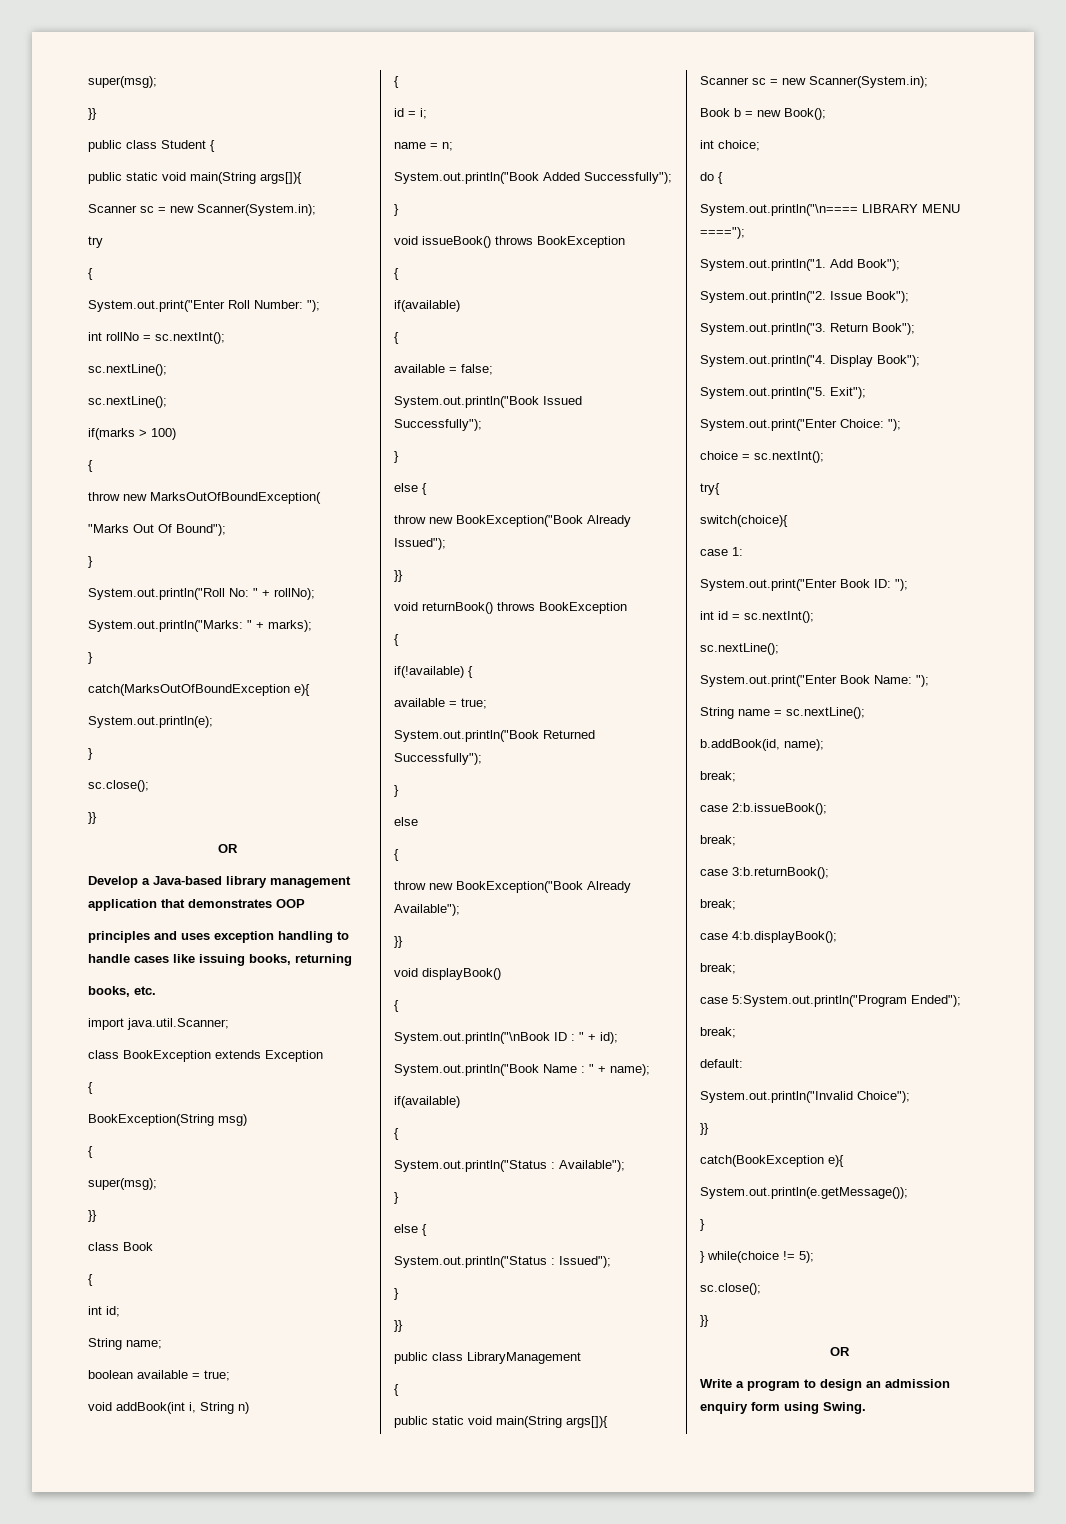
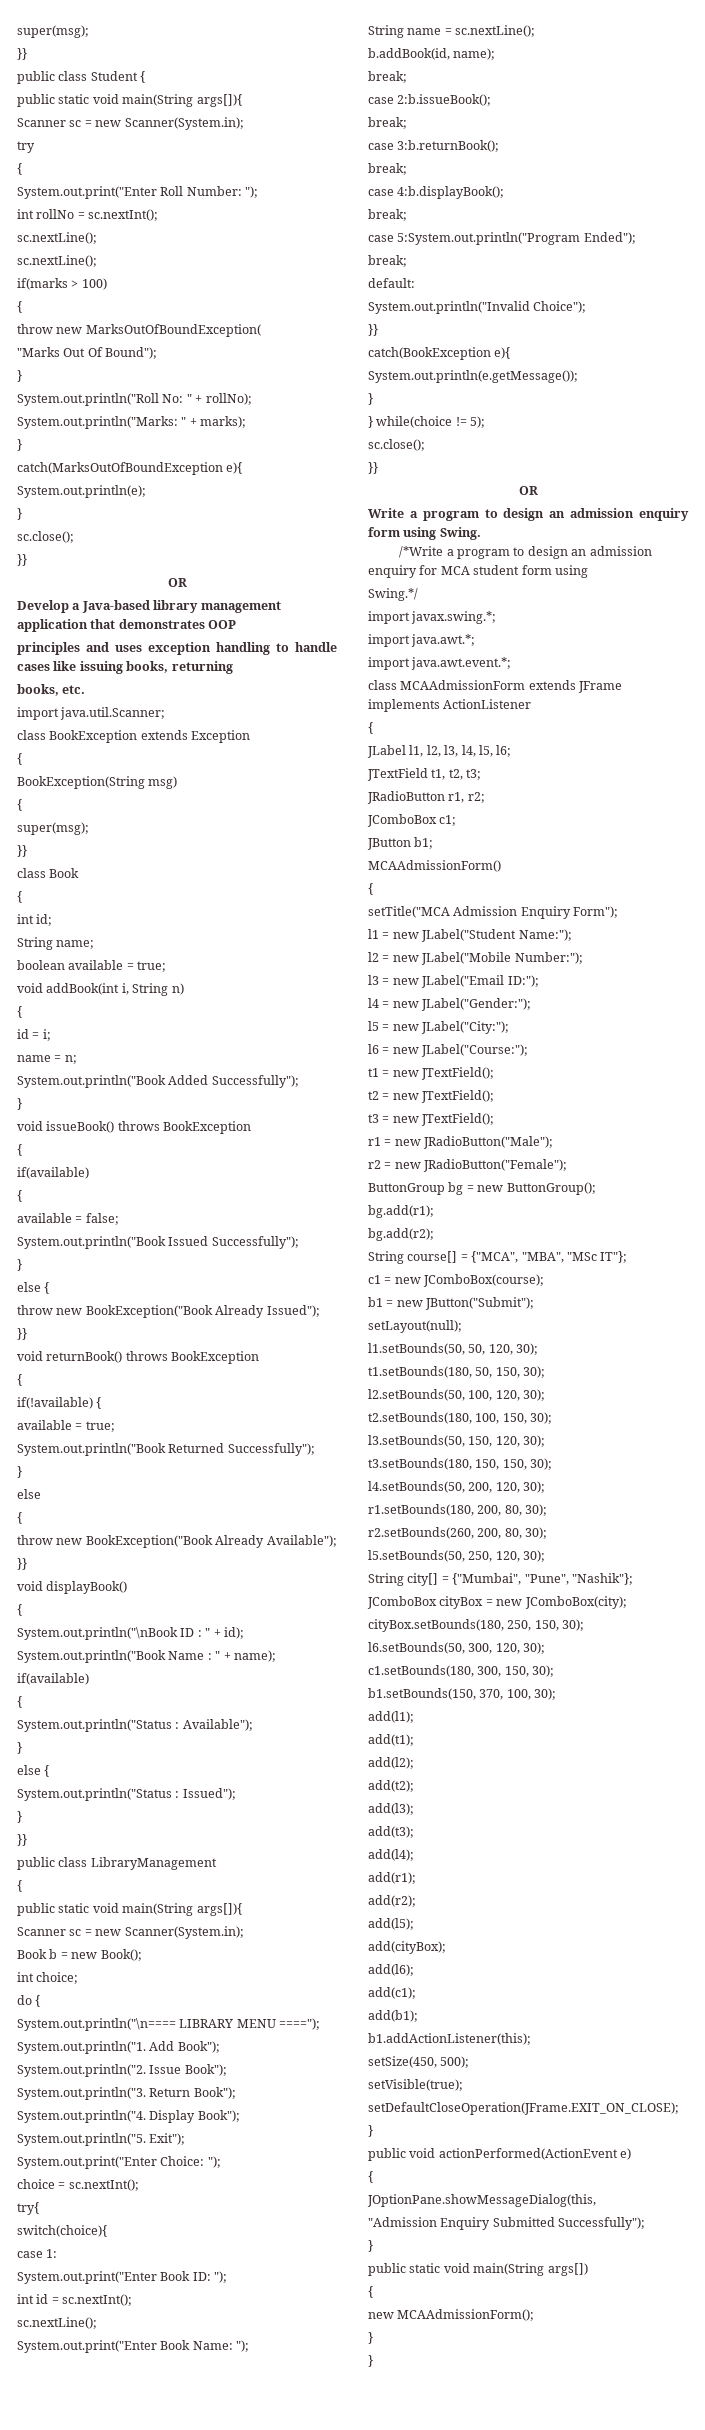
+ /*Write a program to design an admission enquiry for MCA student form using
+ Swing.*/
+ import javax.swing.*;
+ import java.awt.*;
+ import java.awt.event.*;
+ class MCAAdmissionForm extends JFrame implements ActionListener
+ {
+ JLabel l1, l2, l3, l4, l5, l6;
+ JTextField t1, t2, t3;
+ JRadioButton r1, r2;
+ JComboBox c1;
+ JButton b1;
+ MCAAdmissionForm()
+ {
+ setTitle("MCA Admission Enquiry Form");
+ l1 = new JLabel("Student Name:");
+ l2 = new JLabel("Mobile Number:");
+ l3 = new JLabel("Email ID:");
+ l4 = new JLabel("Gender:");
+ l5 = new JLabel("City:");
+ l6 = new JLabel("Course:");
+ t1 = new JTextField();
+ t2 = new JTextField();
+ t3 = new JTextField();
+ r1 = new JRadioButton("Male");
+ r2 = new JRadioButton("Female");
+ ButtonGroup bg = new ButtonGroup();
+ bg.add(r1);
+ bg.add(r2);
+ String course[] = {"MCA", "MBA", "MSc IT"};
+ c1 = new JComboBox(course);
+ b1 = new JButton("Submit");
+ setLayout(null);
+ l1.setBounds(50, 50, 120, 30);
+ t1.setBounds(180, 50, 150, 30);
+ l2.setBounds(50, 100, 120, 30);
+ t2.setBounds(180, 100, 150, 30);
+ l3.setBounds(50, 150, 120, 30);
+ t3.setBounds(180, 150, 150, 30);
+ l4.setBounds(50, 200, 120, 30);
+ r1.setBounds(180, 200, 80, 30);
+ r2.setBounds(260, 200, 80, 30);
+ l5.setBounds(50, 250, 120, 30);
+ String city[] = {"Mumbai", "Pune", "Nashik"};
+ JComboBox cityBox = new JComboBox(city);
+ cityBox.setBounds(180, 250, 150, 30);
+ l6.setBounds(50, 300, 120, 30);
+ c1.setBounds(180, 300, 150, 30);
+ b1.setBounds(150, 370, 100, 30);
+ add(l1);
+ add(t1);
+ add(l2);
+ add(t2);
+ add(l3);
+ add(t3);
+ add(l4);
+ add(r1);
+ add(r2);
+ add(l5);
+ add(cityBox);
+ add(l6);
+ add(c1);
+ add(b1);
+ b1.addActionListener(this);
+ setSize(450, 500);
+ setVisible(true);
+ setDefaultCloseOperation(JFrame.EXIT_ON_CLOSE);
+ }
+ public void actionPerformed(ActionEvent e)
+ {
+ JOptionPane.showMessageDialog(this,
+ "Admission Enquiry Submitted Successfully");
+ }
+ public static void main(String args[])
+ {
+ new MCAAdmissionForm();
+ }
+ }

